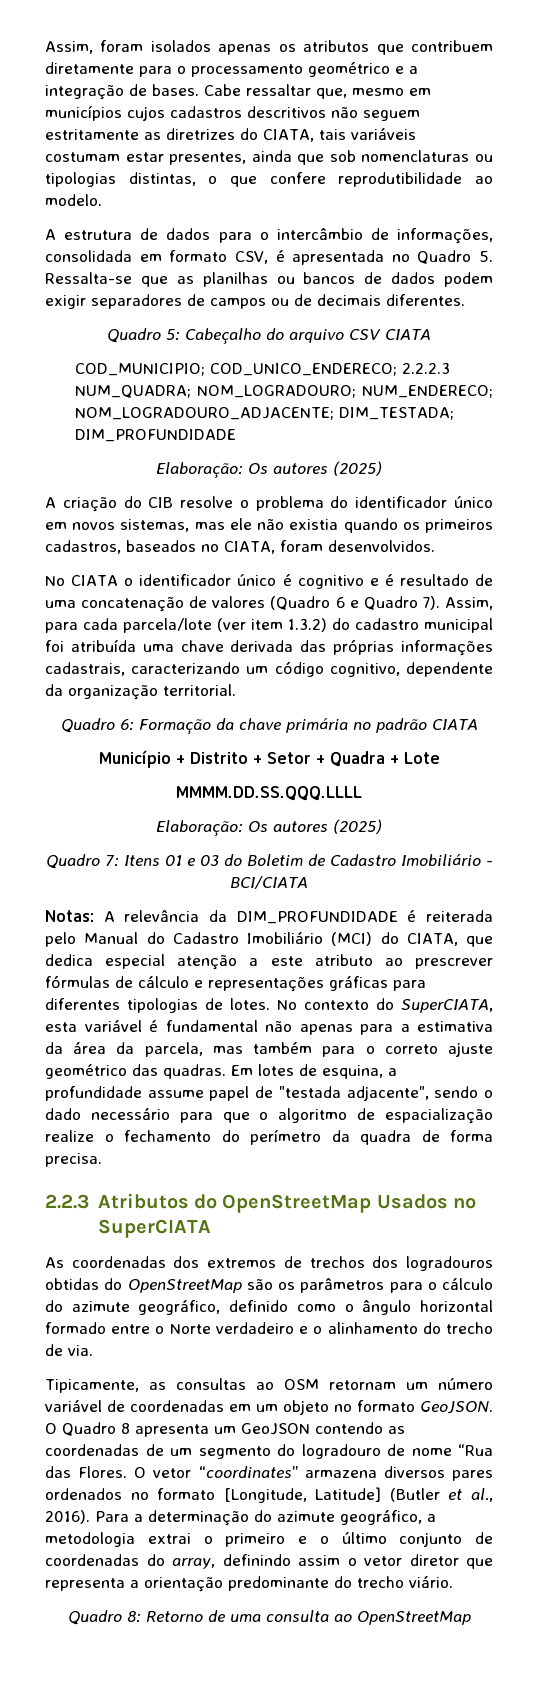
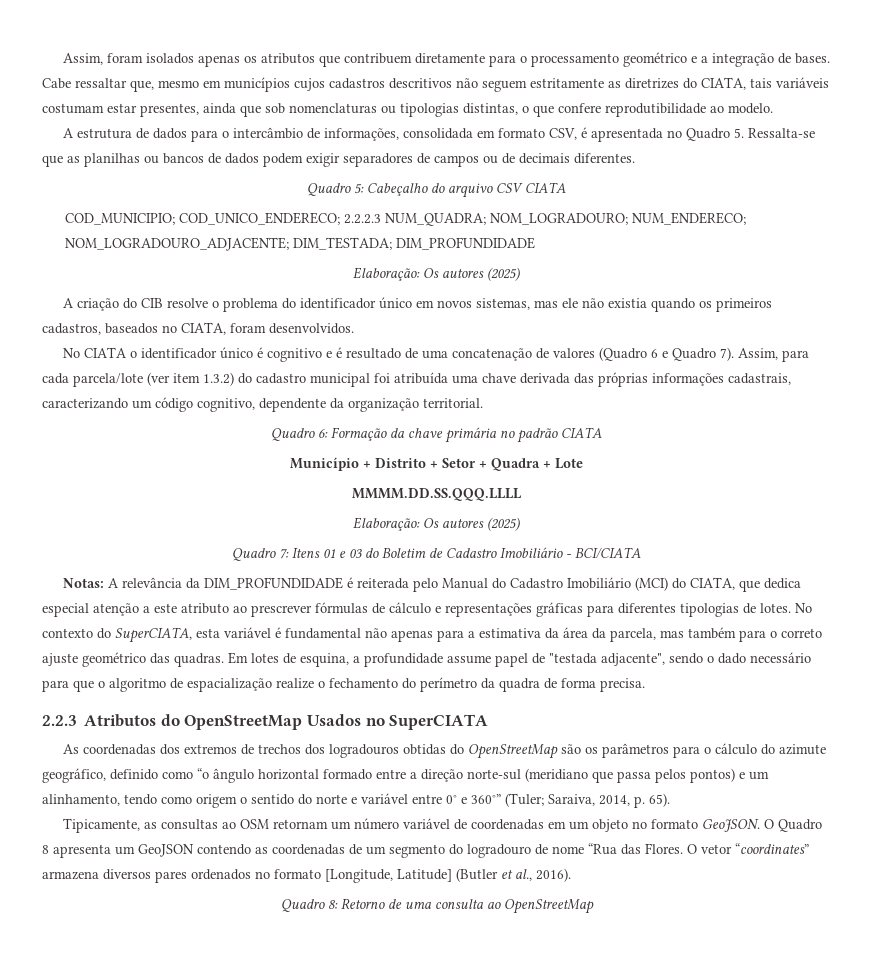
- As coordenadas dos extremos de trechos dos logradouros obtidas do OpenStreetMap são os parâmetros para o cálculo do azimute geográfico, definido como o ângulo horizontal formado entre o Norte verdadeiro e o alinhamento do trecho de via.
+ As coordenadas dos extremos de trechos dos logradouros obtidas do OpenStreetMap são os parâmetros para o cálculo do azimute geográfico, definido como “o ângulo horizontal formado entre a direção norte-sul (meridiano que passa pelos pontos) e um alinhamento, tendo como origem o sentido do norte e variável entre 0° e 360°” (Tuler; Saraiva, 2014, p. 65).
- Para a determinação do azimute geográfico, a metodologia extrai o primeiro e o último conjunto de coordenadas do array, definindo assim o vetor diretor que representa a orientação predominante do trecho viário.

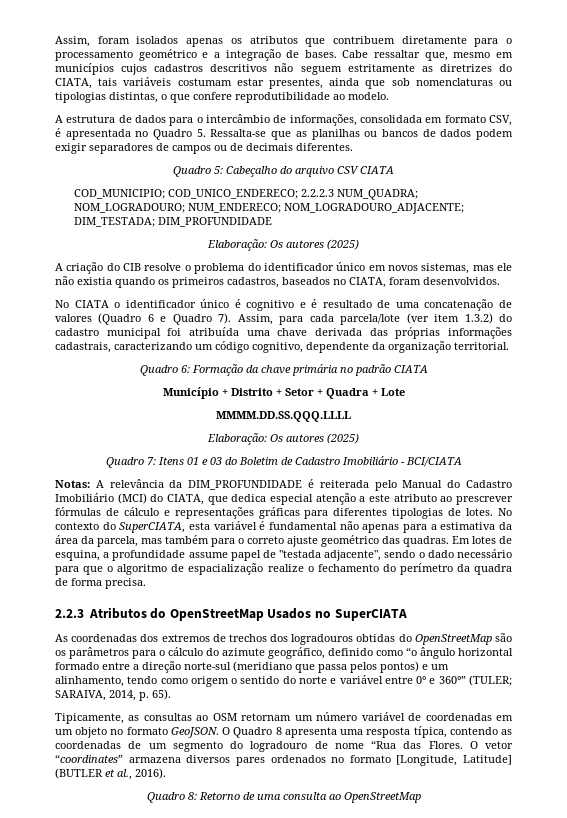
- As coordenadas dos extremos de trechos dos logradouros obtidas do OpenStreetMap são os parâmetros para o cálculo do azimute geográfico, definido como “o ângulo horizontal formado entre a direção norte-sul (meridiano que passa pelos pontos) e um alinhamento, tendo como origem o sentido do norte e variável entre 0° e 360°” (Tuler; Saraiva, 2014, p. 65).
+ As coordenadas dos extremos de trechos dos logradouros obtidas do OpenStreetMap são os parâmetros para o cálculo do azimute geográfico, definido como “o ângulo horizontal formado entre a direção norte-sul (meridiano que passa pelos pontos) e um alinhamento, tendo como origem o sentido do norte e variável entre 0° e 360°” (TULER; SARAIVA, 2014, p. 65).
- O Quadro 8 apresenta um GeoJSON contendo as coordenadas de um segmento do logradouro de nome “Rua das Flores.
+ O Quadro 8 apresenta uma resposta típica, contendo as coordenadas de um segmento do logradouro de nome “Rua das Flores.
- O vetor “coordinates” armazena diversos pares ordenados no formato [Longitude, Latitude] (Butler et al., 2016).
+ O vetor “coordinates” armazena diversos pares ordenados no formato [Longitude, Latitude] (BUTLER et al., 2016).

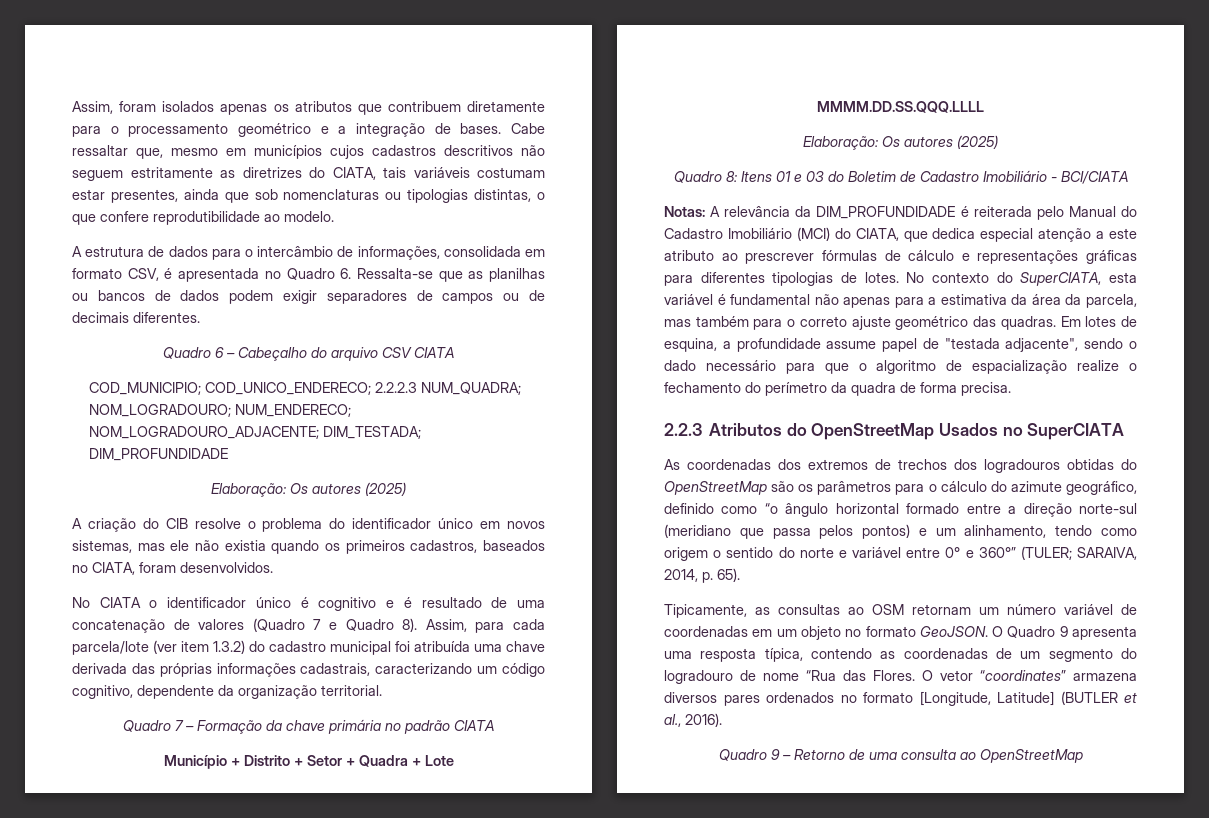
- A estrutura de dados para o intercâmbio de informações, consolidada em formato CSV, é apresentada no Quadro 5. Ressalta-se que as planilhas ou bancos de dados podem exigir separadores de campos ou de decimais diferentes.
+ A estrutura de dados para o intercâmbio de informações, consolidada em formato CSV, é apresentada no Quadro 6. Ressalta-se que as planilhas ou bancos de dados podem exigir separadores de campos ou de decimais diferentes.
- Quadro 5: Cabeçalho do arquivo CSV CIATA
+ Quadro 6 – Cabeçalho do arquivo CSV CIATA
- No CIATA o identificador único é cognitivo e é resultado de uma concatenação de valores (Quadro 6 e Quadro 7).
+ No CIATA o identificador único é cognitivo e é resultado de uma concatenação de valores (Quadro 7 e Quadro 8).
- Quadro 6: Formação da chave primária no padrão CIATA
+ Quadro 7 – Formação da chave primária no padrão CIATA
- Quadro 7: Itens 01 e 03 do Boletim de Cadastro Imobiliário - BCI/CIATA
+ Quadro 8: Itens 01 e 03 do Boletim de Cadastro Imobiliário - BCI/CIATA
- O Quadro 8 apresenta uma resposta típica, contendo as coordenadas de um segmento do logradouro de nome “Rua das Flores.
+ O Quadro 9 apresenta uma resposta típica, contendo as coordenadas de um segmento do logradouro de nome “Rua das Flores.
- Quadro 8: Retorno de uma consulta ao OpenStreetMap
+ Quadro 9 – Retorno de uma consulta ao OpenStreetMap

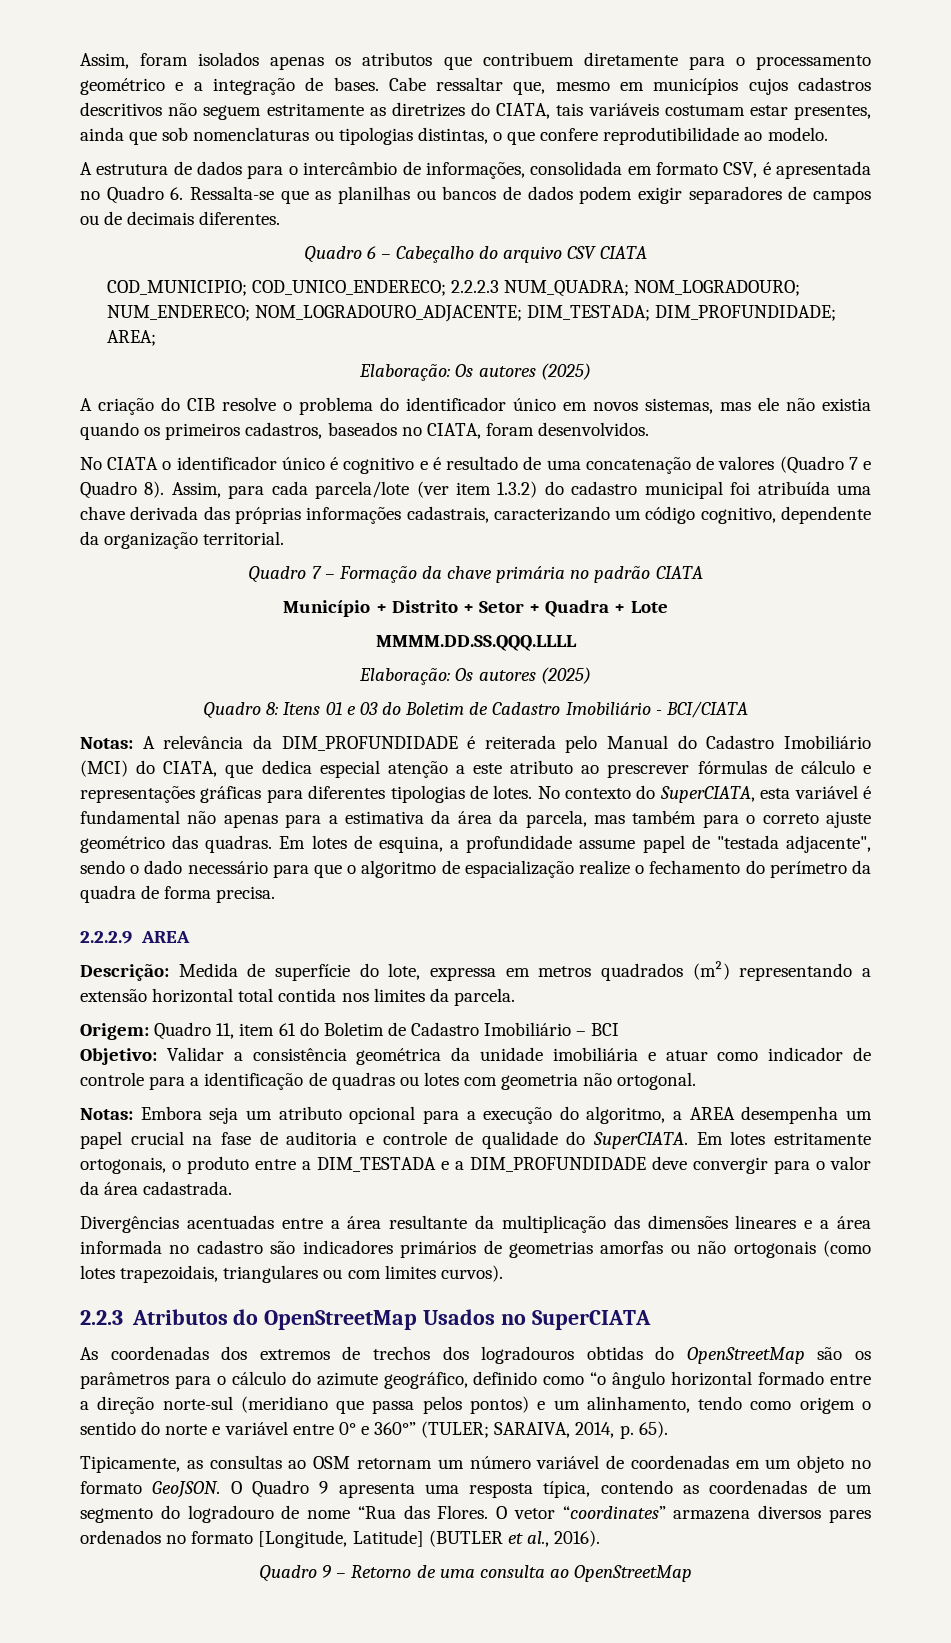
- COD_MUNICIPIO; COD_UNICO_ENDERECO; 2.2.2.3 NUM_QUADRA; NOM_LOGRADOURO; NUM_ENDERECO; NOM_LOGRADOURO_ADJACENTE; DIM_TESTADA; DIM_PROFUNDIDADE
+ COD_MUNICIPIO; COD_UNICO_ENDERECO; 2.2.2.3 NUM_QUADRA; NOM_LOGRADOURO; NUM_ENDERECO; NOM_LOGRADOURO_ADJACENTE; DIM_TESTADA; DIM_PROFUNDIDADE; AREA;
+ 2.2.2.9 AREA
+ Descrição: Medida de superfície do lote, expressa em metros quadrados (m²) representando a extensão horizontal total contida nos limites da parcela.
+ Origem: Quadro 11, item 61 do Boletim de Cadastro Imobiliário – BCI
+ Objetivo: Validar a consistência geométrica da unidade imobiliária e atuar como indicador de controle para a identificação de quadras ou lotes com geometria não ortogonal.
+ Notas: Embora seja um atributo opcional para a execução do algoritmo, a AREA desempenha um papel crucial na fase de auditoria e controle de qualidade do SuperCIATA. Em lotes estritamente ortogonais, o produto entre a DIM_TESTADA e a DIM_PROFUNDIDADE deve convergir para o valor da área cadastrada.
+ Divergências acentuadas entre a área resultante da multiplicação das dimensões lineares e a área informada no cadastro são indicadores primários de geometrias amorfas ou não ortogonais (como lotes trapezoidais, triangulares ou com limites curvos).

